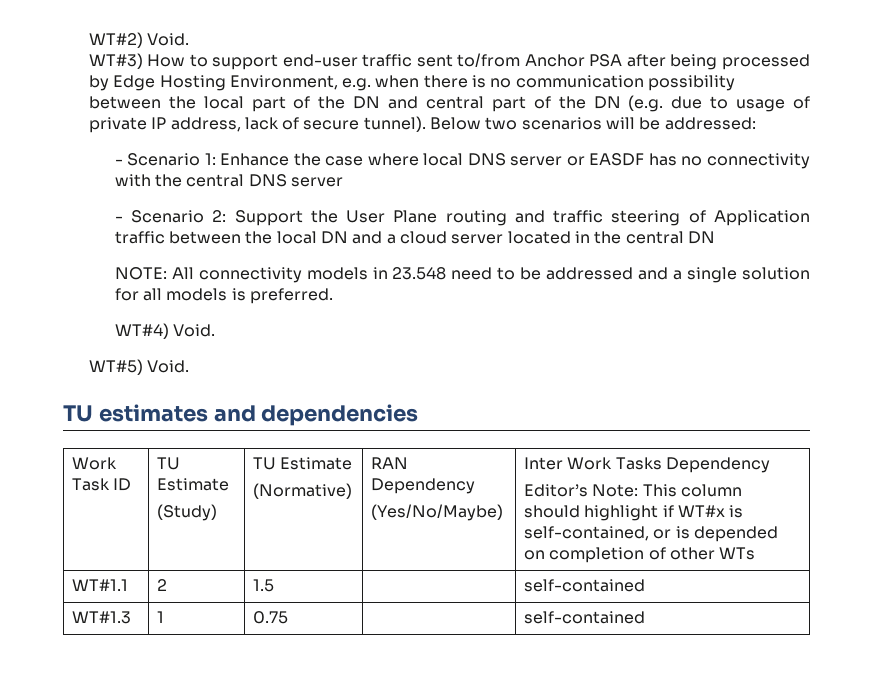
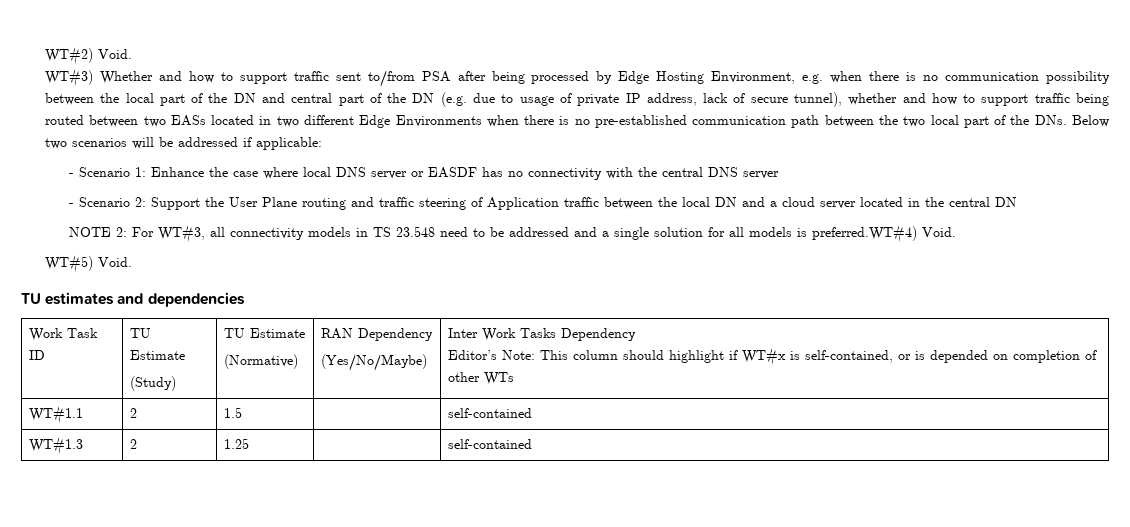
- WT#3) How to support end-user traffic sent to/from Anchor PSA after being processed by Edge Hosting Environment, e.g. when there is no communication possibility between the local part of the DN and central part of the DN (e.g. due to usage of private IP address, lack of secure tunnel). Below two scenarios will be addressed:
+ WT#3) Whether and how to support traffic sent to/from PSA after being processed by Edge Hosting Environment, e.g. when there is no communication possibility between the local part of the DN and central part of the DN (e.g. due to usage of private IP address, lack of secure tunnel), whether and how to support traffic being routed between two EASs located in two different Edge Environments when there is no pre-established communication path between the two local part of the DNs. Below two scenarios will be addressed if applicable:
- NOTE: All connectivity models in 23.548 need to be addressed and a single solution for all models is preferred.
- WT#4) Void.
+ NOTE 2: For WT#3, all connectivity models in TS 23.548 need to be addressed and a single solution for all models is preferred.WT#4) Void.
- WT#1.3 | 1 | 0.75 | | self-contained
+ WT#1.3 | 2 | 1.25 | | self-contained

